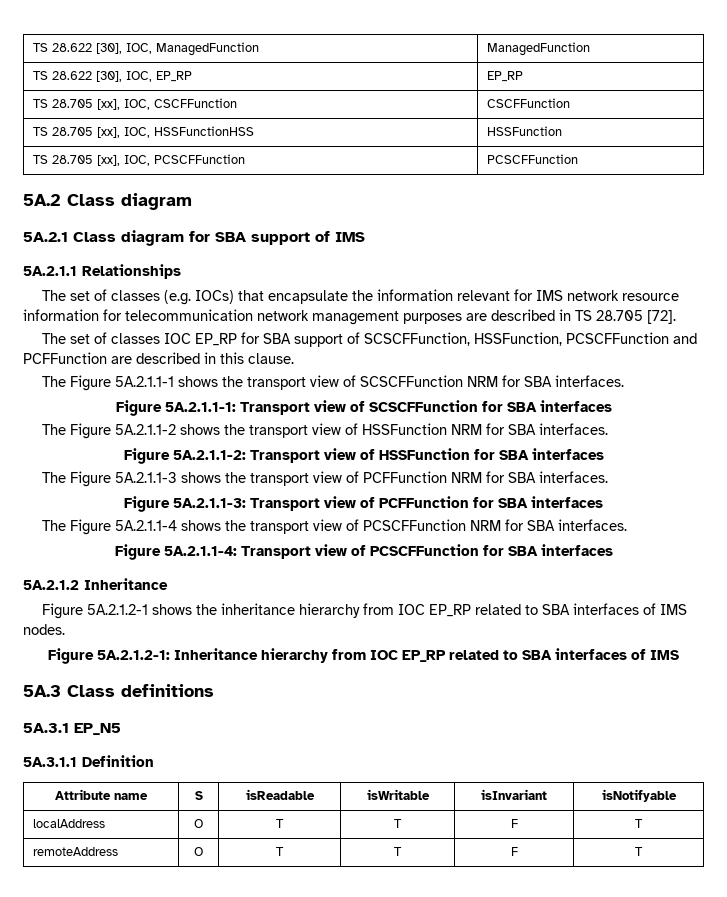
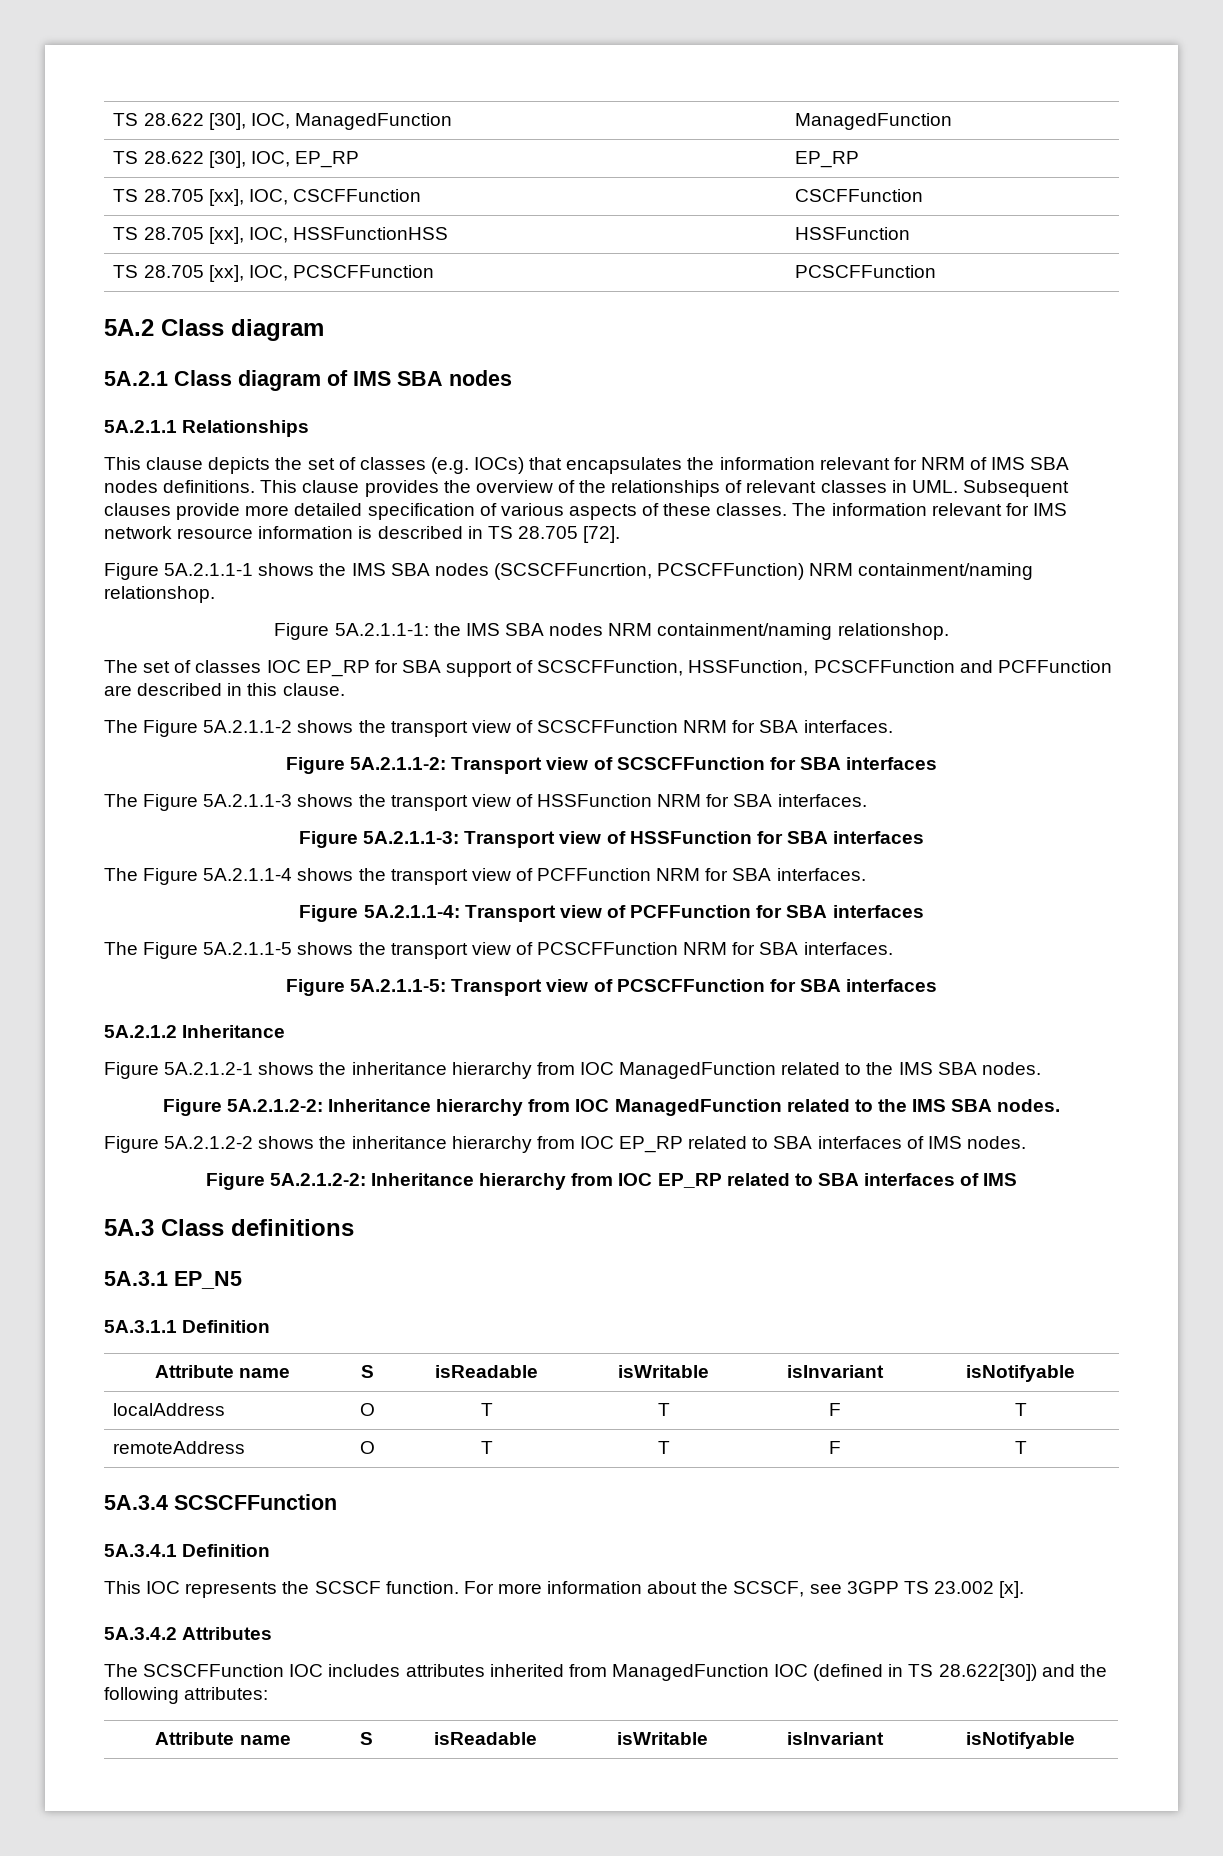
- 5A.2.1 Class diagram for SBA support of IMS
+ 5A.2.1 Class diagram of IMS SBA nodes
- The set of classes (e.g. IOCs) that encapsulate the information relevant for IMS network resource information for telecommunication network management purposes are described in TS 28.705 [72].
+ This clause depicts the set of classes (e.g. IOCs) that encapsulates the information relevant for NRM of IMS SBA nodes definitions. This clause provides the overview of the relationships of relevant classes in UML. Subsequent clauses provide more detailed specification of various aspects of these classes. The information relevant for IMS network resource information is described in TS 28.705 [72].
+ Figure 5A.2.1.1-1 shows the IMS SBA nodes (SCSCFFuncrtion, PCSCFFunction) NRM containment/naming relationshop.
+ Figure 5A.2.1.1-1: the IMS SBA nodes NRM containment/naming relationshop.
- The Figure 5A.2.1.1-1 shows the transport view of SCSCFFunction NRM for SBA interfaces.
+ The Figure 5A.2.1.1-2 shows the transport view of SCSCFFunction NRM for SBA interfaces.
- Figure 5A.2.1.1-1: Transport view of SCSCFFunction for SBA interfaces
+ Figure 5A.2.1.1-2: Transport view of SCSCFFunction for SBA interfaces
- The Figure 5A.2.1.1-2 shows the transport view of HSSFunction NRM for SBA interfaces.
+ The Figure 5A.2.1.1-3 shows the transport view of HSSFunction NRM for SBA interfaces.
- Figure 5A.2.1.1-2: Transport view of HSSFunction for SBA interfaces
+ Figure 5A.2.1.1-3: Transport view of HSSFunction for SBA interfaces
- The Figure 5A.2.1.1-3 shows the transport view of PCFFunction NRM for SBA interfaces.
+ The Figure 5A.2.1.1-4 shows the transport view of PCFFunction NRM for SBA interfaces.
- Figure 5A.2.1.1-3: Transport view of PCFFunction for SBA interfaces
+ Figure 5A.2.1.1-4: Transport view of PCFFunction for SBA interfaces
- The Figure 5A.2.1.1-4 shows the transport view of PCSCFFunction NRM for SBA interfaces.
+ The Figure 5A.2.1.1-5 shows the transport view of PCSCFFunction NRM for SBA interfaces.
- Figure 5A.2.1.1-4: Transport view of PCSCFFunction for SBA interfaces
+ Figure 5A.2.1.1-5: Transport view of PCSCFFunction for SBA interfaces
- Figure 5A.2.1.2-1 shows the inheritance hierarchy from IOC EP_RP related to SBA interfaces of IMS nodes.
+ Figure 5A.2.1.2-1 shows the inheritance hierarchy from IOC ManagedFunction related to the IMS SBA nodes.
+ Figure 5A.2.1.2-2: Inheritance hierarchy from IOC ManagedFunction related to the IMS SBA nodes.
+ Figure 5A.2.1.2-2 shows the inheritance hierarchy from IOC EP_RP related to SBA interfaces of IMS nodes.
- Figure 5A.2.1.2-1: Inheritance hierarchy from IOC EP_RP related to SBA interfaces of IMS
+ Figure 5A.2.1.2-2: Inheritance hierarchy from IOC EP_RP related to SBA interfaces of IMS
+ 5A.3.4 SCSCFFunction
+ 5A.3.4.1 Definition
+ This IOC represents the SCSCF function. For more information about the SCSCF, see 3GPP TS 23.002 [x].
+ 5A.3.4.2 Attributes
+ The SCSCFFunction IOC includes attributes inherited from ManagedFunction IOC (defined in TS 28.622[30]) and the following attributes:
+ Attribute name | S | isReadable | isWritable | isInvariant | isNotifyable

